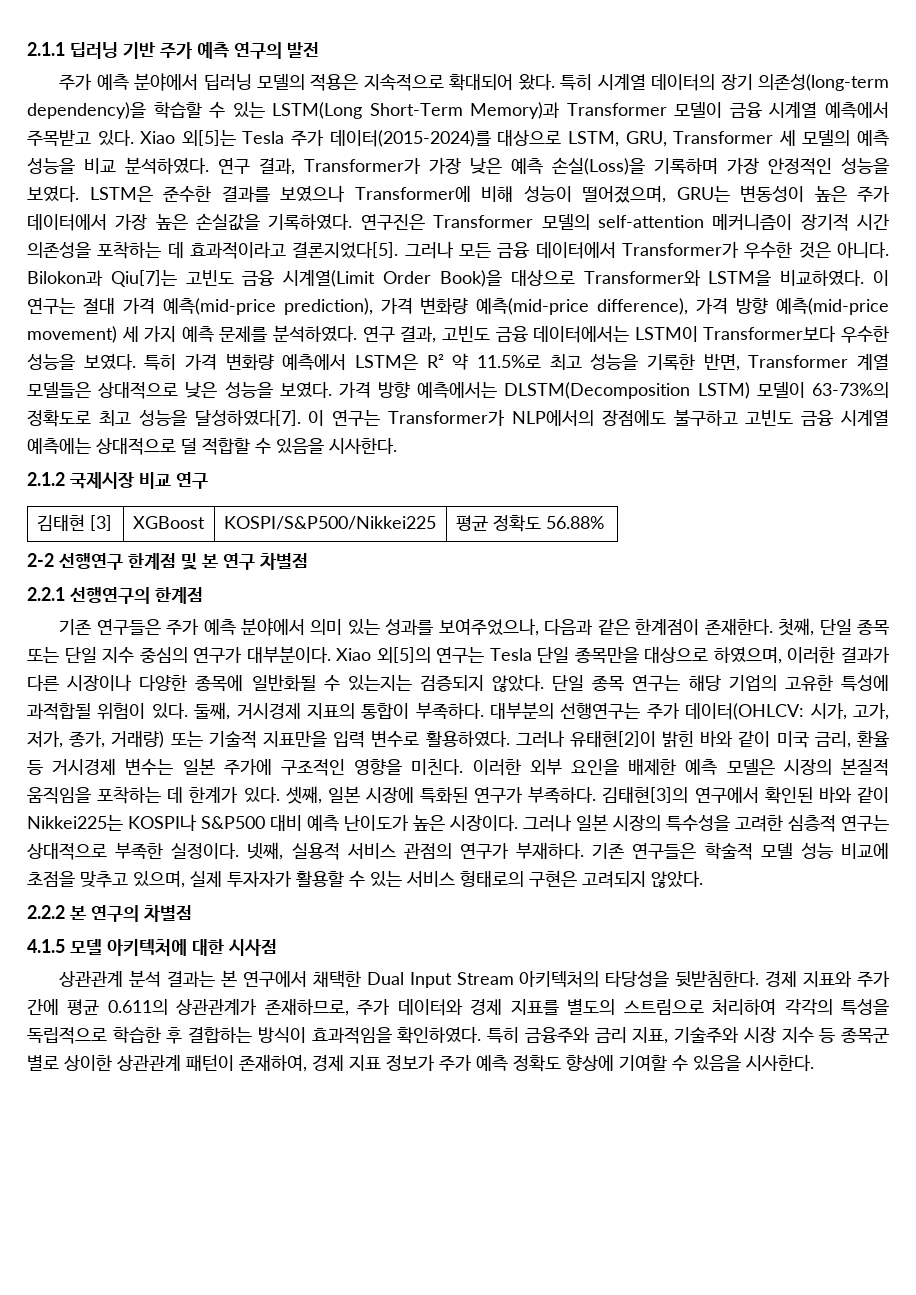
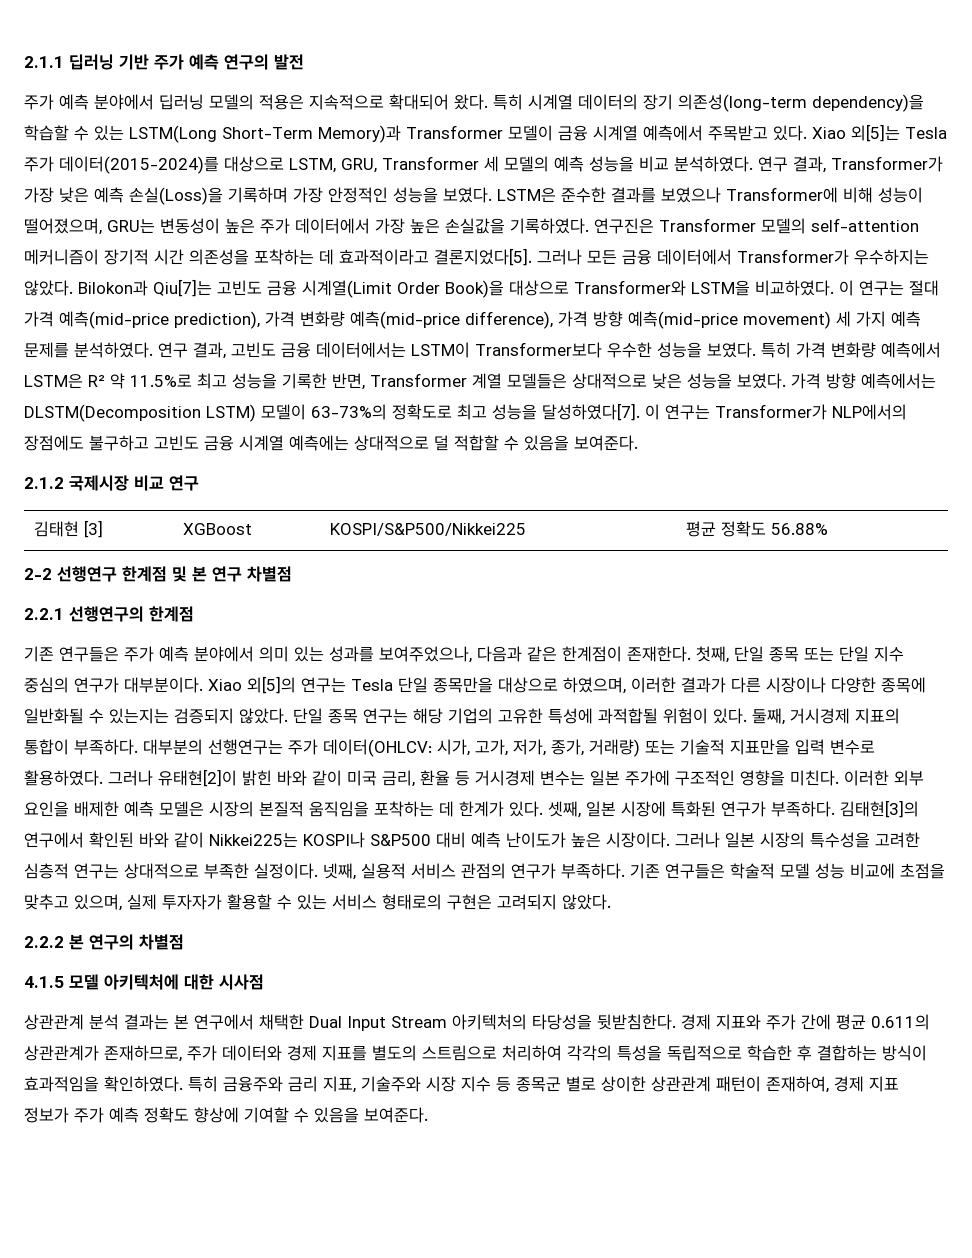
- 그러나 모든 금융 데이터에서 Transformer가 우수한 것은 아니다.
+ 그러나 모든 금융 데이터에서 Transformer가 우수하지는 않았다.
- 이 연구는 Transformer가 NLP에서의 장점에도 불구하고 고빈도 금융 시계열 예측에는 상대적으로 덜 적합할 수 있음을 시사한다.
+ 이 연구는 Transformer가 NLP에서의 장점에도 불구하고 고빈도 금융 시계열 예측에는 상대적으로 덜 적합할 수 있음을 보여준다.
- 넷째, 실용적 서비스 관점의 연구가 부재하다.
+ 넷째, 실용적 서비스 관점의 연구가 부족하다.
- 특히 금융주와 금리 지표, 기술주와 시장 지수 등 종목군 별로 상이한 상관관계 패턴이 존재하여, 경제 지표 정보가 주가 예측 정확도 향상에 기여할 수 있음을 시사한다.
+ 특히 금융주와 금리 지표, 기술주와 시장 지수 등 종목군 별로 상이한 상관관계 패턴이 존재하여, 경제 지표 정보가 주가 예측 정확도 향상에 기여할 수 있음을 보여준다.

